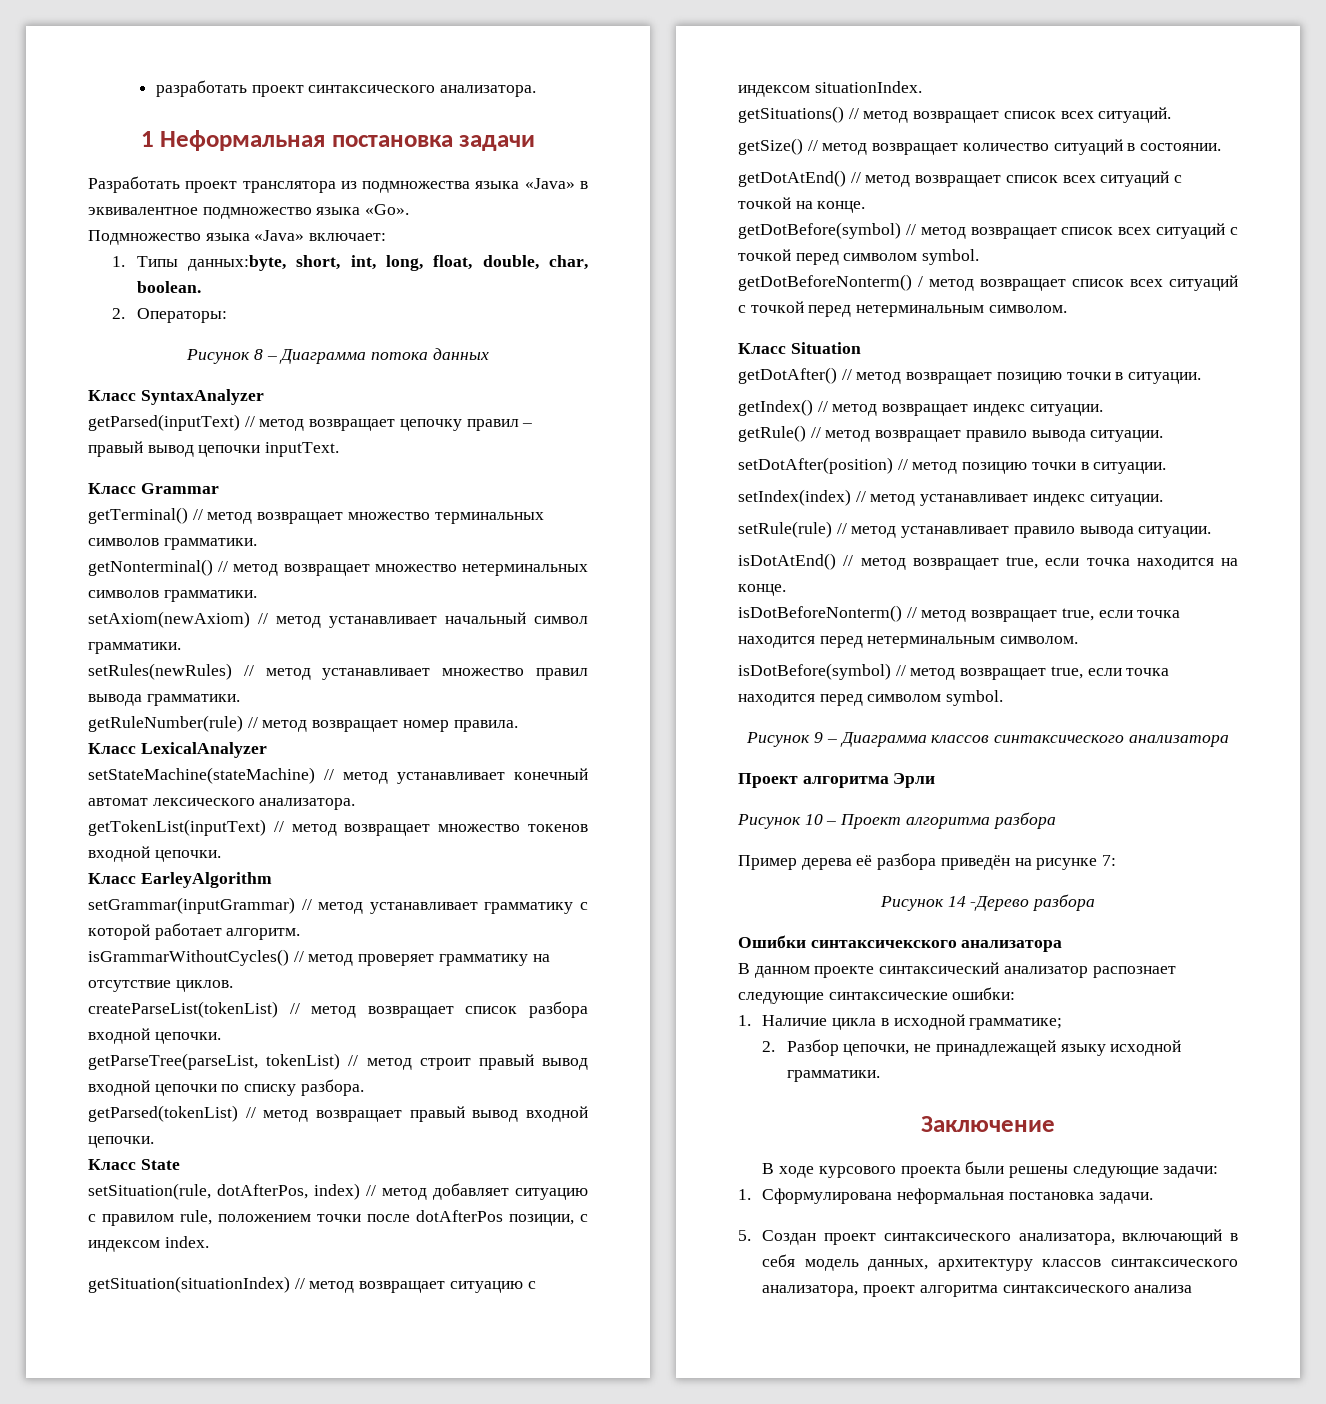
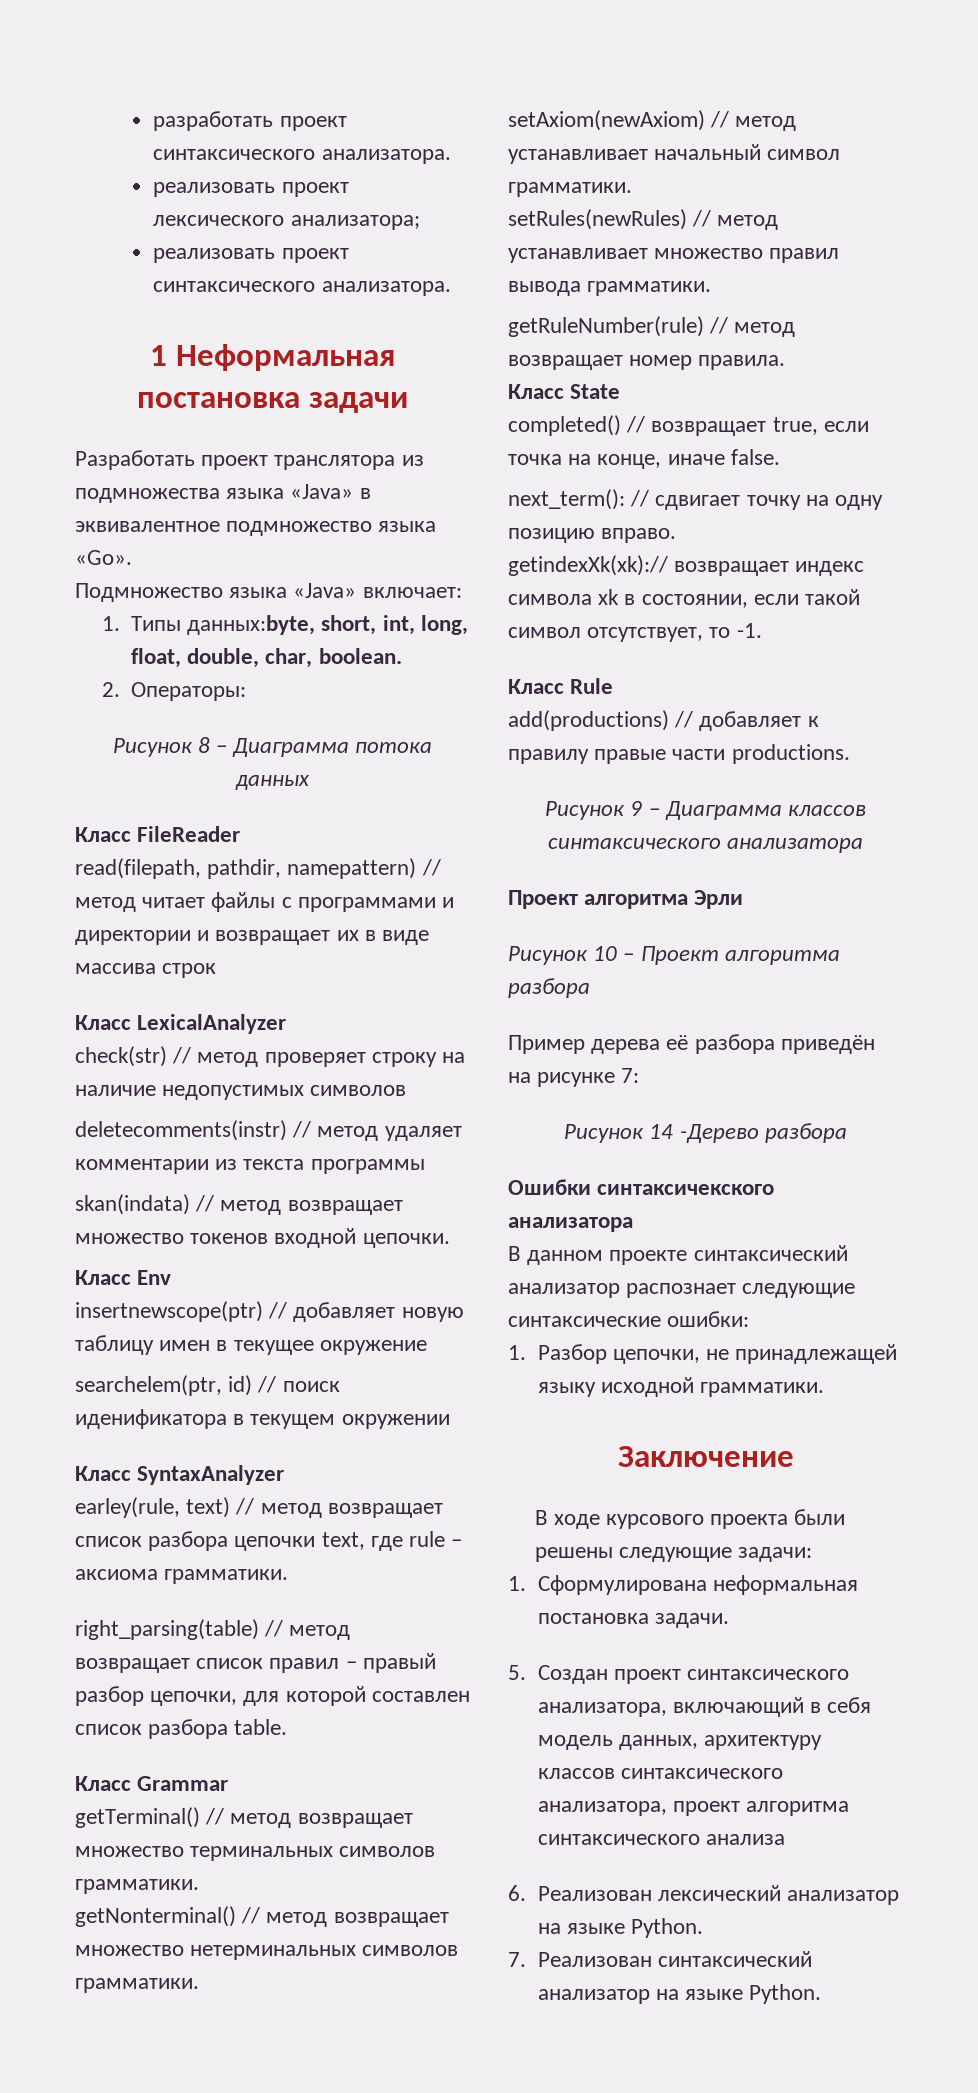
+ реализовать проект лексического анализатора;
+ реализовать проект синтаксического анализатора.
+ Класс FileReader
+ read(filepath, pathdir, namepattern) // метод читает файлы с программами и директории и возвращает их в виде массива строк
+ Класс LexicalAnalyzer
+ check(str) // метод проверяет строку на наличие недопустимых символов
+ deletecomments(instr) // метод удаляет комментарии из текста программы
+ skan(indata) // метод возвращает множество токенов входной цепочки.
+ Класс Env
+ insertnewscope(ptr) // добавляет новую таблицу имен в текущее окружение
+ searchelem(ptr, id) // поиск иденификатора в текущем окружении
  Класс SyntaxAnalyzer
- getParsed(inputText) // метод возвращает цепочку правил – правый вывод цепочки inputText.
+ earley(rule, text) // метод возвращает список разбора цепочки text, где rule – аксиома грамматики.
+ right_parsing(table) // метод возвращает список правил – правый разбор цепочки, для которой составлен список разбора table.
- Класс LexicalAnalyzer
- setStateMachine(stateMachine) // метод устанавливает конечный автомат лексического анализатора.
- getTokenList(inputText) // метод возвращает множество токенов входной цепочки.
- Класс EarleyAlgorithm
- setGrammar(inputGrammar) // метод устанавливает грамматику с которой работает алгоритм.
- isGrammarWithoutCycles() // метод проверяет грамматику на отсутствие циклов.
- createParseList(tokenList) // метод возвращает список разбора входной цепочки.
- getParseTree(parseList, tokenList) // метод строит правый вывод входной цепочки по списку разбора.
- getParsed(tokenList) // метод возвращает правый вывод входной цепочки.
  Класс State
- setSituation(rule, dotAfterPos, index) // метод добавляет ситуацию с правилом rule, положением точки после dotAfterPos позиции, с индексом index.
- getSituation(situationIndex) // метод возвращает ситуацию с индексом situationIndex.
- getSituations() // метод возвращает список всех ситуаций.
- getSize() // метод возвращает количество ситуаций в состоянии.
- getDotAtEnd() // метод возвращает список всех ситуаций с точкой на конце.
- getDotBefore(symbol) // метод возвращает список всех ситуаций с точкой перед символом symbol.
- getDotBeforeNonterm() / метод возвращает список всех ситуаций с точкой перед нетерминальным символом.
- Класс Situation
- getDotAfter() // метод возвращает позицию точки в ситуации.
- getIndex() // метод возвращает индекс ситуации.
- getRule() // метод возвращает правило вывода ситуации.
- setDotAfter(position) // метод позицию точки в ситуации.
- setIndex(index) // метод устанавливает индекс ситуации.
- setRule(rule) // метод устанавливает правило вывода ситуации.
- isDotAtEnd() // метод возвращает true, если точка находится на конце.
- isDotBeforeNonterm() // метод возвращает true, если точка находится перед нетерминальным символом.
- isDotBefore(symbol) // метод возвращает true, если точка находится перед символом symbol.
+ completed() // возвращает true, если точка на конце, иначе false.
+ next_term(): // сдвигает точку на одну позицию вправо.
+ getindexXk(xk):// возвращает индекс символа xk в состоянии, если такой символ отсутствует, то -1.
+ Класс Rule
+ add(productions) // добавляет к правилу правые части productions.
- 1. Наличие цикла в исходной грамматике;
- 2. Разбор цепочки, не принадлежащей языку исходной грамматики.
+ 1. Разбор цепочки, не принадлежащей языку исходной грамматики.
+ 6. Реализован лексический анализатор на языке Python.
+ 7. Реализован синтаксический анализатор на языке Python.

